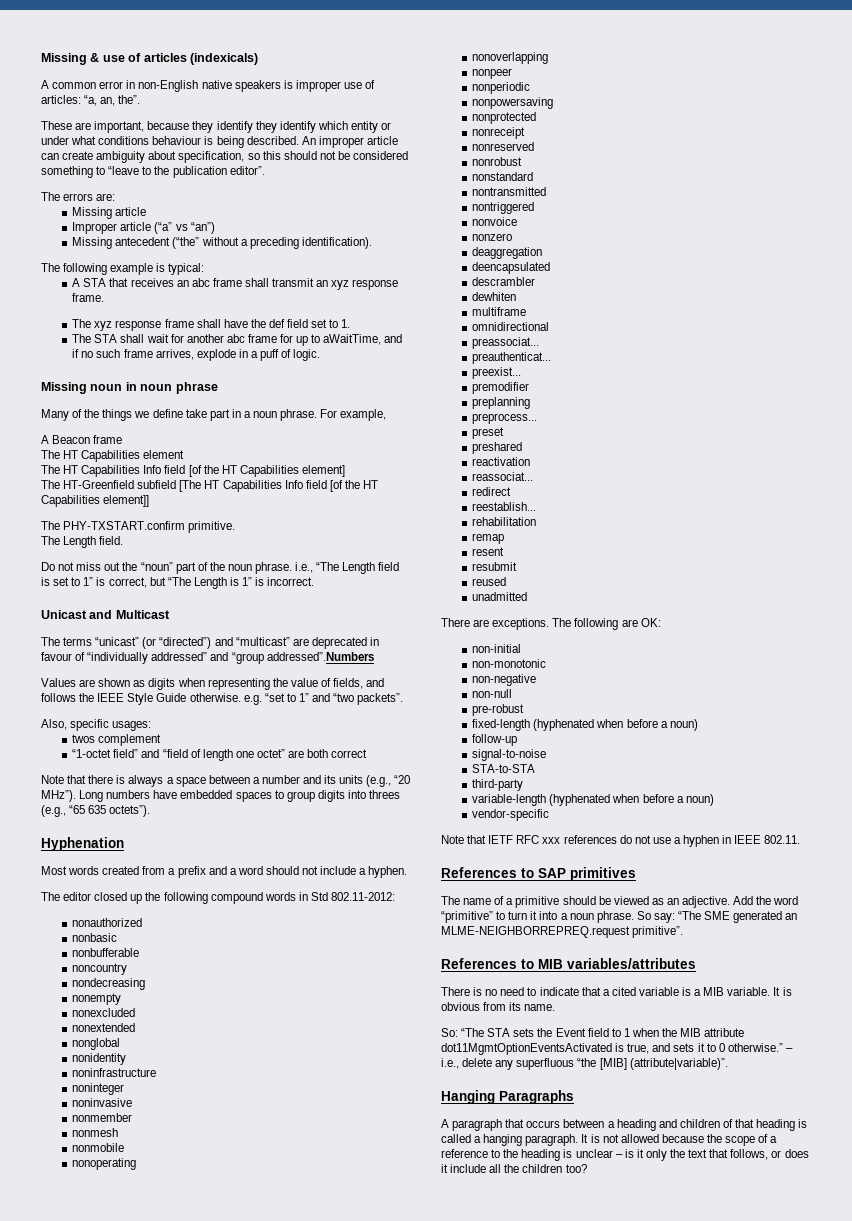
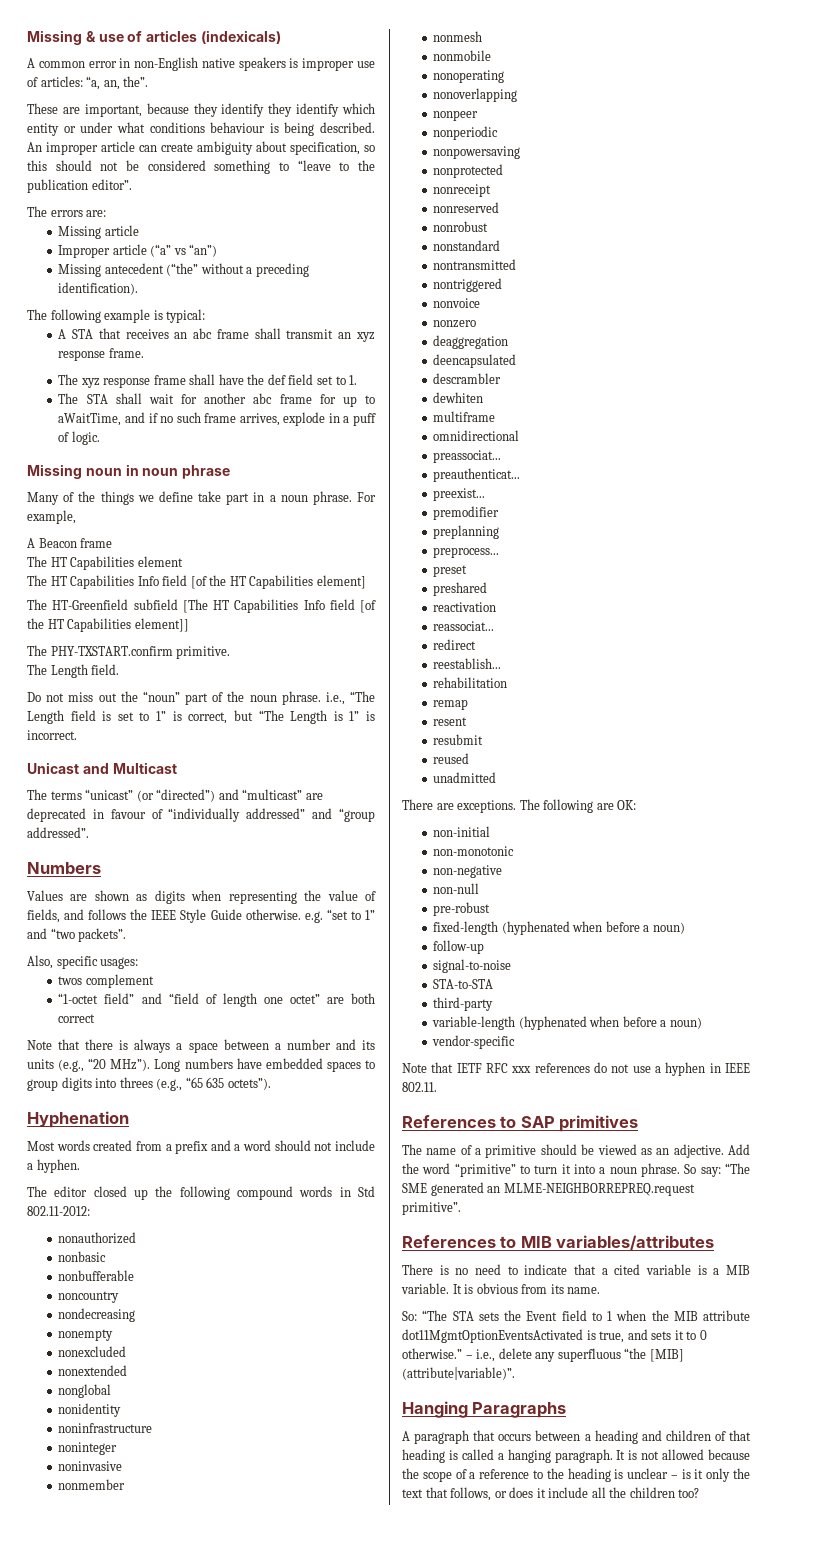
- The terms “unicast” (or “directed”) and “multicast” are deprecated in favour of “individually addressed” and “group addressed”.Numbers
+ The terms “unicast” (or “directed”) and “multicast” are deprecated in favour of “individually addressed” and “group addressed”.
+ Numbers

